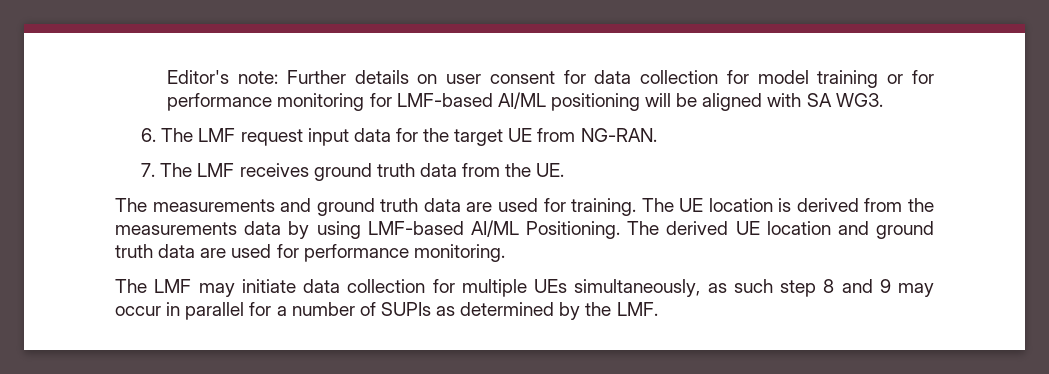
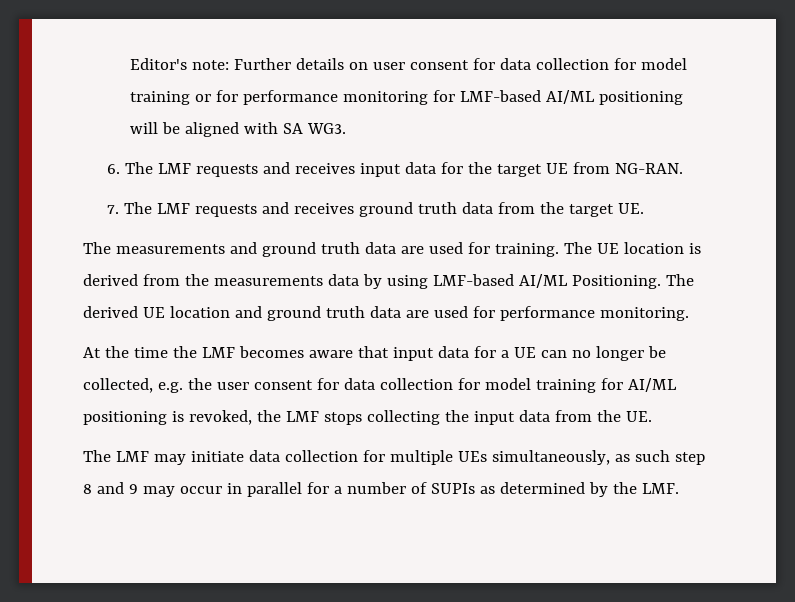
- 6. The LMF request input data for the target UE from NG-RAN.
+ 6. The LMF requests and receives input data for the target UE from NG-RAN.
- 7. The LMF receives ground truth data from the UE.
+ 7. The LMF requests and receives ground truth data from the target UE.
+ At the time the LMF becomes aware that input data for a UE can no longer be collected, e.g. the user consent for data collection for model training for AI/ML positioning is revoked, the LMF stops collecting the input data from the UE.

